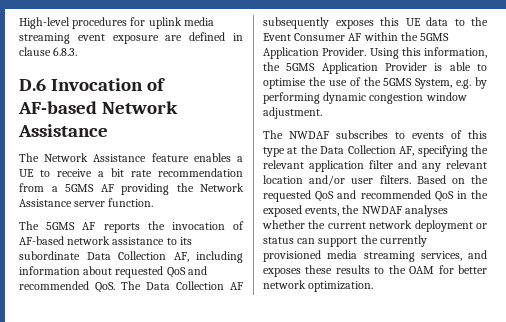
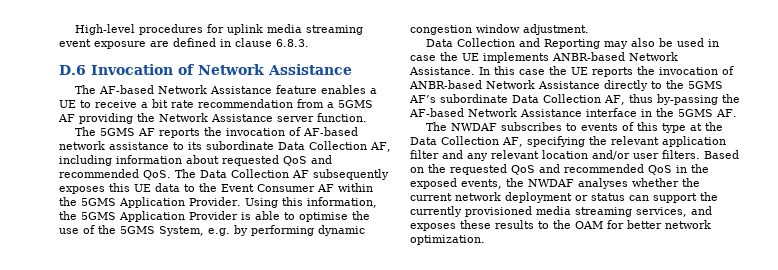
- D.6 Invocation of AF-based Network Assistance
+ D.6 Invocation of Network Assistance
- The Network Assistance feature enables a UE to receive a bit rate recommendation from a 5GMS AF providing the Network Assistance server function.
+ The AF-based Network Assistance feature enables a UE to receive a bit rate recommendation from a 5GMS AF providing the Network Assistance server function.
+ Data Collection and Reporting may also be used in case the UE implements ANBR-based Network Assistance. In this case the UE reports the invocation of ANBR-based Network Assistance directly to the 5GMS AF’s subordinate Data Collection AF, thus by-passing the AF-based Network Assistance interface in the 5GMS AF.

